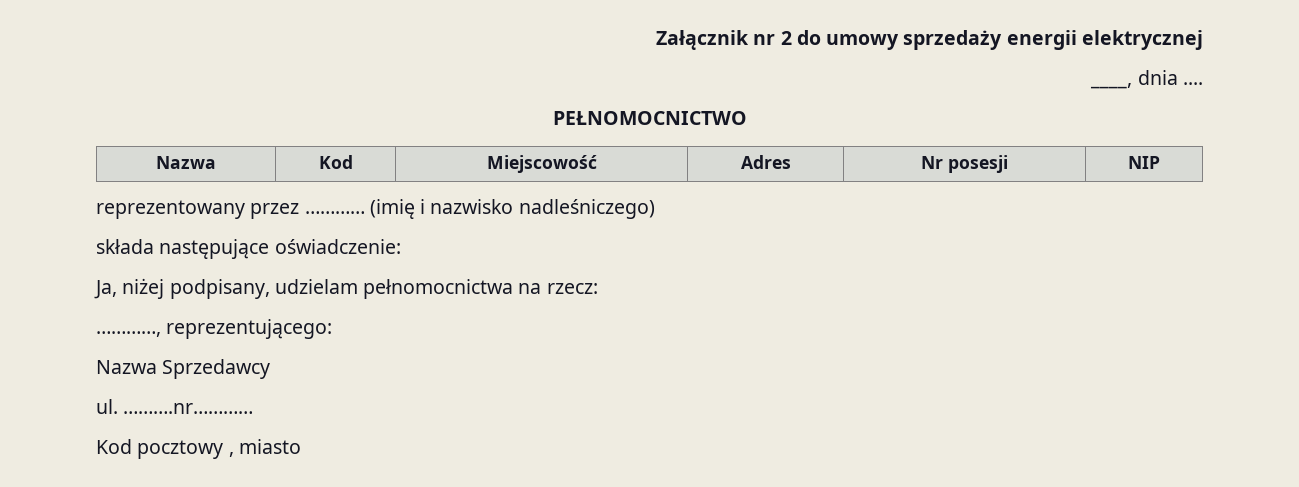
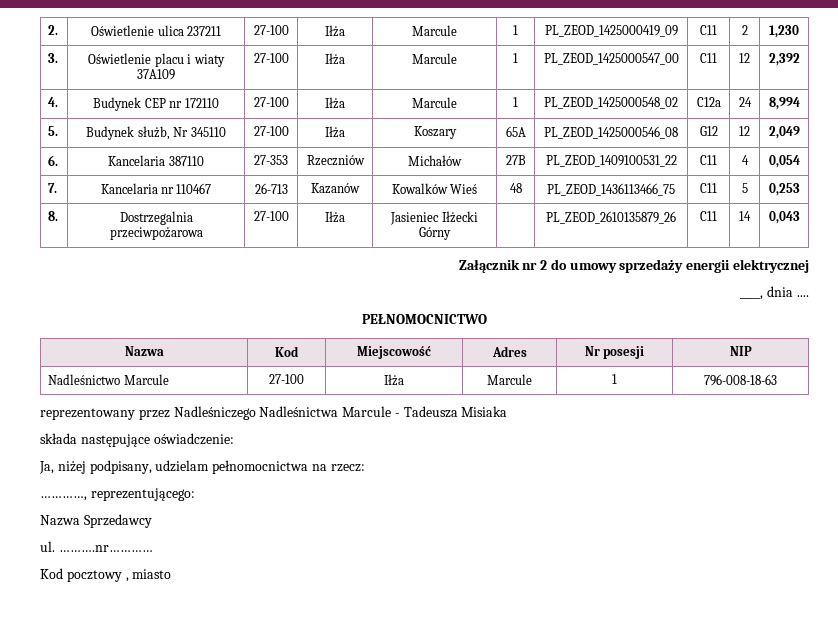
+ 2. | Oświetlenie ulica 237211 | 27-100 | Iłża | Marcule | 1 | PL_ZEOD_1425000419_09 | C11 | 2 | 1,230
+ 3. | Oświetlenie placu i wiaty 37A109 | 27-100 | Iłża | Marcule | 1 | PL_ZEOD_1425000547_00 | C11 | 12 | 2,392
+ 4. | Budynek CEP nr 172110 | 27-100 | Iłża | Marcule | 1 | PL_ZEOD_1425000548_02 | C12a | 24 | 8,994
+ 5. | Budynek służb, Nr 345110 | 27-100 | Iłża | Koszary | 65A | PL_ZEOD_1425000546_08 | G12 | 12 | 2,049
+ 6. | Kancelaria 387110 | 27-353 | Rzeczniów | Michałów | 27B | PL_ZEOD_1409100531_22 | C11 | 4 | 0,054
+ 7. | Kancelaria nr 110467 | 26-713 | Kazanów | Kowalków Wieś | 48 | PL_ZEOD_1436113466_75 | C11 | 5 | 0,253
+ 8. | Dostrzegalnia przeciwpożarowa | 27-100 | Iłża | Jasieniec Iłżecki Górny | | PL_ZEOD_2610135879_26 | C11 | 14 | 0,043
- reprezentowany przez ………… (imię i nazwisko nadleśniczego)
+ Nadleśnictwo Marcule | 27-100 | Iłża | Marcule | 1 | 796-008-18-63
+ reprezentowany przez Nadleśniczego Nadleśnictwa Marcule - Tadeusza Misiaka

